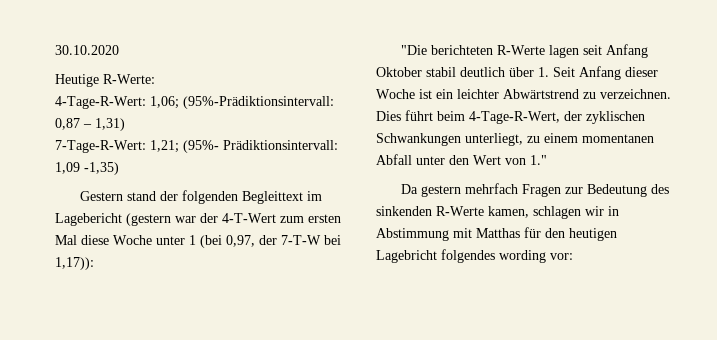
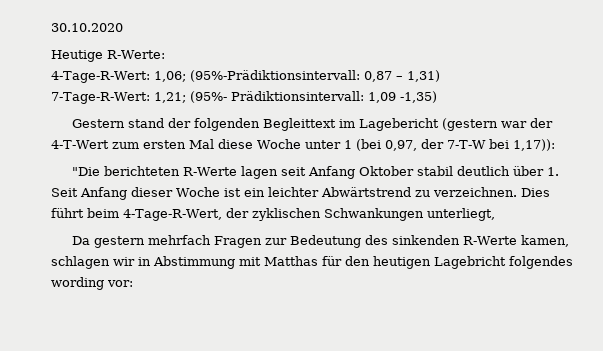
- Dies führt beim 4-Tage-R-Wert, der zyklischen Schwankungen unterliegt, zu einem momentanen Abfall unter den Wert von 1."
+ Dies führt beim 4-Tage-R-Wert, der zyklischen Schwankungen unterliegt,

